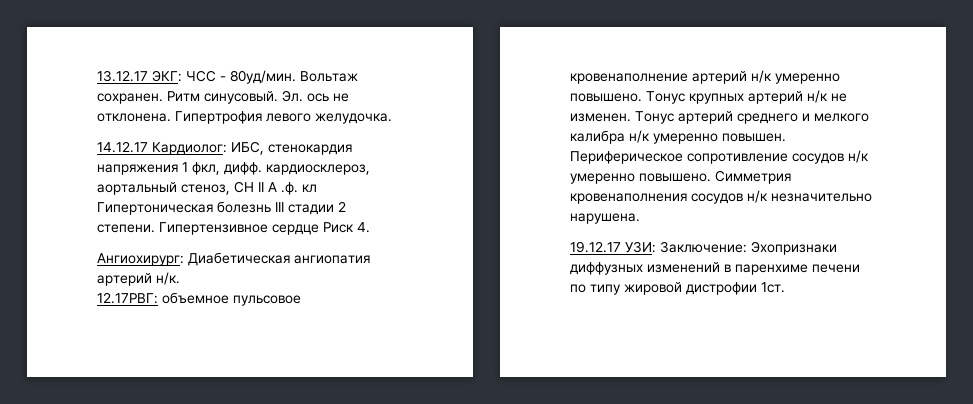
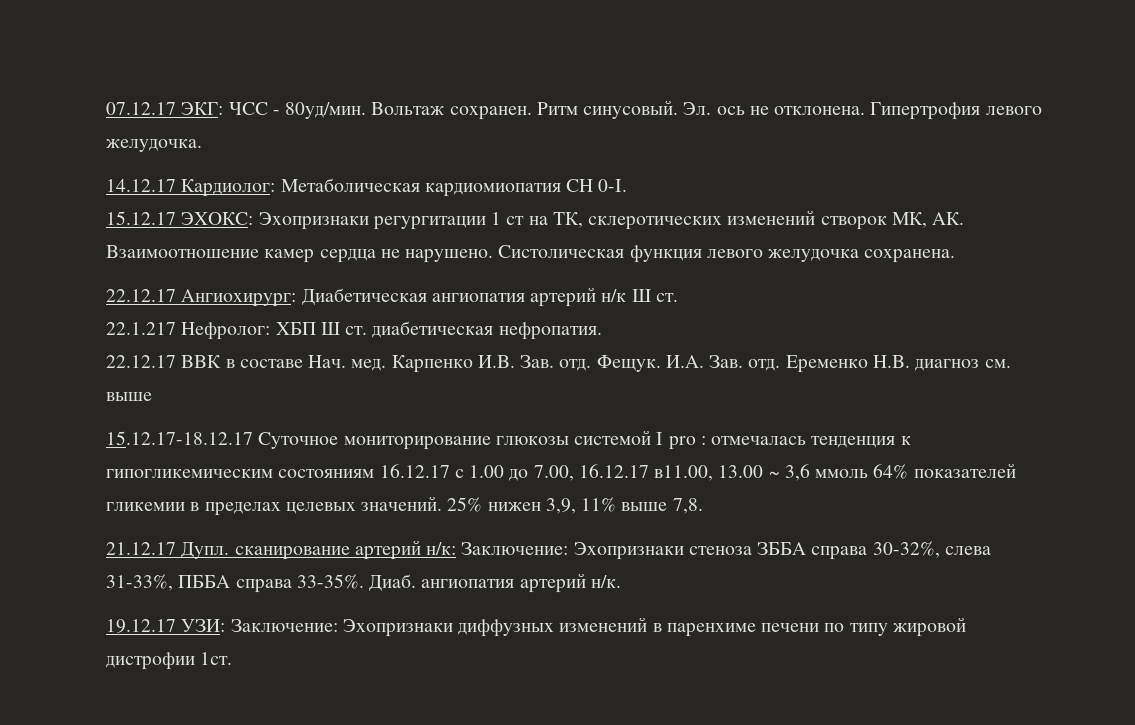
- 13.12.17 ЭКГ: ЧСС - 80уд/мин.
+ 07.12.17 ЭКГ: ЧСС - 80уд/мин.
- 14.12.17 Кардиолог: ИБС, стенокардия напряжения 1 фкл, дифф. кардиосклероз, аортальный стеноз, СН II А .ф. кл Гипертоническая болезнь III стадии 2 степени. Гипертензивное сердце Риск 4.
- Ангиохирург: Диабетическая ангиопатия артерий н/к.
- 12.17РВГ: объемное пульсовое кровенаполнение артерий н/к умеренно повышено. Тонус крупных артерий н/к не изменен. Тонус артерий среднего и мелкого калибра н/к умеренно повышен. Периферическое сопротивление сосудов н/к умеренно повышено. Симметрия кровенаполнения сосудов н/к незначительно нарушена.
+ 14.12.17 Кардиолог: Метаболическая кардиомиопатия СН 0-I.
+ 15.12.17 ЭХОКС: Эхопризнаки регургитации 1 ст на ТК, склеротических изменений створок МК, АК. Взаимоотношение камер сердца не нарушено. Систолическая функция левого желудочка сохранена.
+ 22.12.17 Ангиохирург: Диабетическая ангиопатия артерий н/к Ш ст.
+ 22.1.217 Нефролог: ХБП Ш ст. диабетическая нефропатия.
+ 22.12.17 ВВК в составе Нач. мед. Карпенко И.В. Зав. отд. Фещук. И.А. Зав. отд. Еременко Н.В. диагноз см. выше
+ 15.12.17-18.12.17 Суточное мониторирование глюкозы системой I pro : отмечалась тенденция к гипогликемическим состояниям 16.12.17 с 1.00 до 7.00, 16.12.17 в11.00, 13.00 ~ 3,6 ммоль 64% показателей гликемии в пределах целевых значений. 25% нижен 3,9, 11% выше 7,8.
+ 21.12.17 Дупл. сканирование артерий н/к: Заключение: Эхопризнаки стеноза ЗББА справа 30-32%, слева 31-33%, ПББА справа 33-35%. Диаб. ангиопатия артерий н/к.

